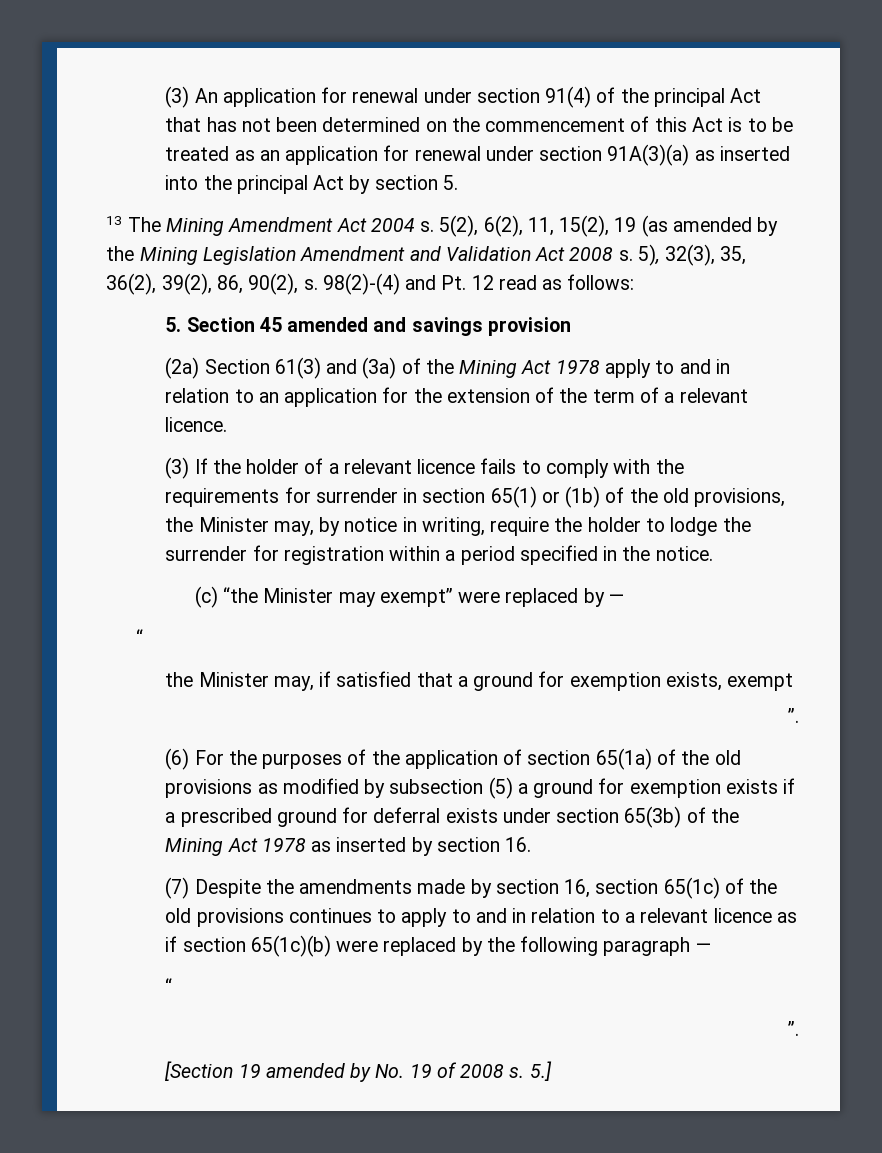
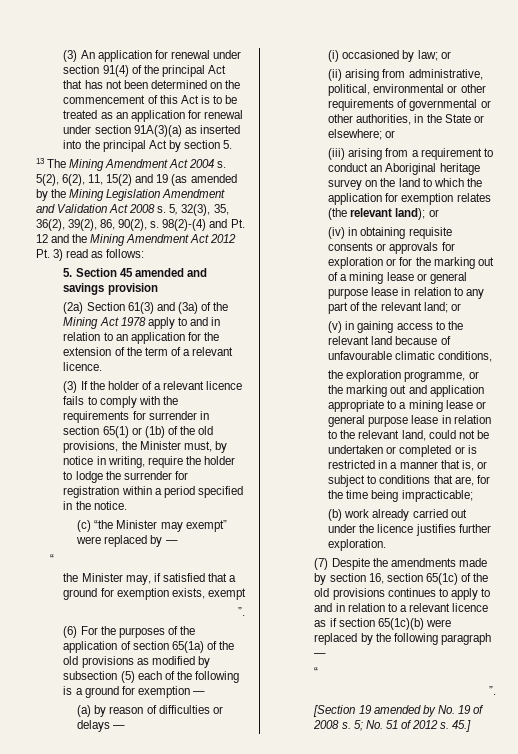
- 5(2), 6(2), 11, 15(2), 19 (as amended by the Mining Legislation Amendment and Validation Act 2008 s.
+ 5(2), 6(2), 11, 15(2) and 19 (as amended by the Mining Legislation Amendment and Validation Act 2008 s.
- 5), 32(3), 35, 36(2), 39(2), 86, 90(2), s.
+ 5, 32(3), 35, 36(2), 39(2), 86, 90(2), s.
- 98(2)-(4) and Pt. 12 read as follows:
+ 98(2)-(4) and Pt. 12 and the Mining Amendment Act 2012 Pt. 3) read as follows:
- (3) If the holder of a relevant licence fails to comply with the requirements for surrender in section 65(1) or (1b) of the old provisions, the Minister may, by notice in writing, require the holder to lodge the surrender for registration within a period specified in the notice.
+ (3) If the holder of a relevant licence fails to comply with the requirements for surrender in section 65(1) or (1b) of the old provisions, the Minister must, by notice in writing, require the holder to lodge the surrender for registration within a period specified in the notice.
- (6) For the purposes of the application of section 65(1a) of the old provisions as modified by subsection (5) a ground for exemption exists if a prescribed ground for deferral exists under section 65(3b) of the Mining Act 1978 as inserted by section 16.
+ (6) For the purposes of the application of section 65(1a) of the old provisions as modified by subsection (5) each of the following is a ground for exemption —
+ (a) by reason of difficulties or delays —
+ (i) occasioned by law; or
+ (ii) arising from administrative, political, environmental or other requirements of governmental or other authorities, in the State or elsewhere; or
+ (iii) arising from a requirement to conduct an Aboriginal heritage survey on the land to which the application for exemption relates (the relevant land); or
+ (iv) in obtaining requisite consents or approvals for exploration or for the marking out of a mining lease or general purpose lease in relation to any part of the relevant land; or
+ (v) in gaining access to the relevant land because of unfavourable climatic conditions,
+ the exploration programme, or the marking out and application appropriate to a mining lease or general purpose lease in relation to the relevant land, could not be undertaken or completed or is restricted in a manner that is, or subject to conditions that are, for the time being impracticable;
+ (b) work already carried out under the licence justifies further exploration.
- 5.]
+ 5; No. 51 of 2012 s. 45.]

